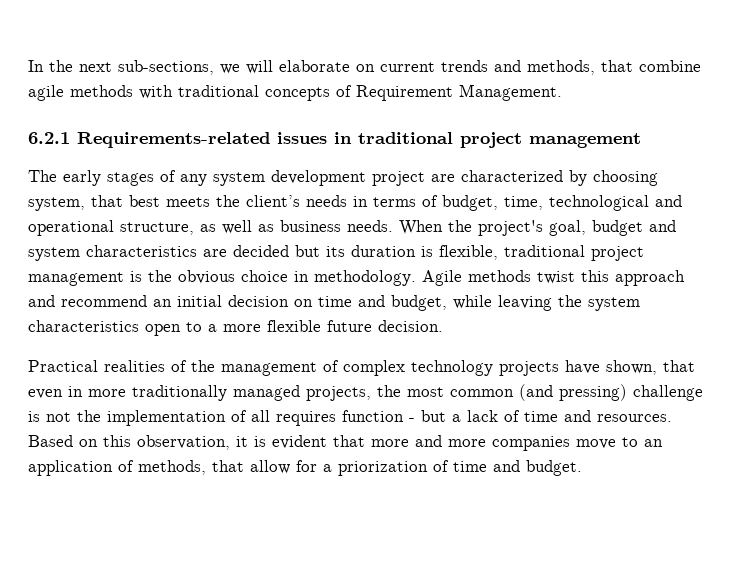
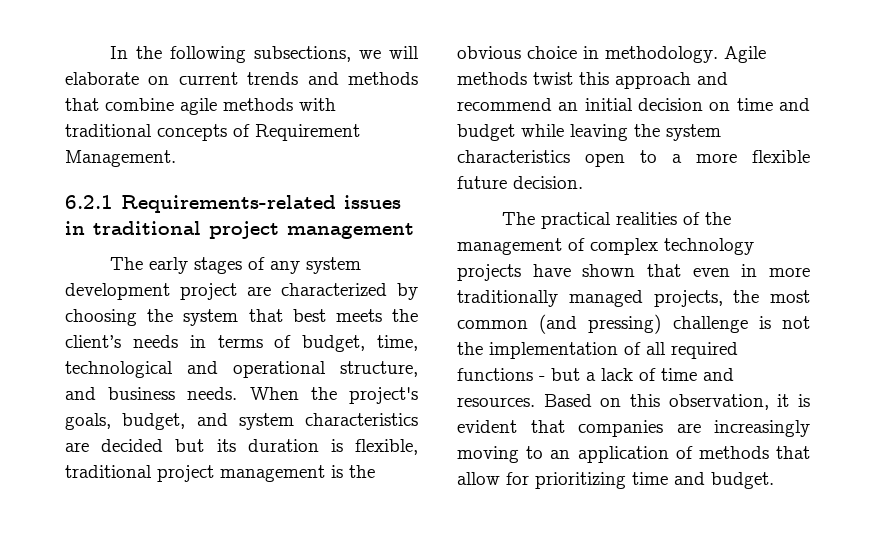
- In the next sub-sections, we will elaborate on current trends and methods, that combine agile methods with traditional concepts of Requirement Management.
+ In the following subsections, we will elaborate on current trends and methods that combine agile methods with traditional concepts of Requirement Management.
- The early stages of any system development project are characterized by choosing system, that best meets the client’s needs in terms of budget, time, technological and operational structure, as well as business needs.
+ The early stages of any system development project are characterized by choosing the system that best meets the client’s needs in terms of budget, time, technological and operational structure, and business needs.
- When the project's goal, budget and system characteristics are decided but its duration is flexible, traditional project management is the obvious choice in methodology.
+ When the project's goals, budget, and system characteristics are decided but its duration is flexible, traditional project management is the obvious choice in methodology.
- Agile methods twist this approach and recommend an initial decision on time and budget, while leaving the system characteristics open to a more flexible future decision.
+ Agile methods twist this approach and recommend an initial decision on time and budget while leaving the system characteristics open to a more flexible future decision.
- Practical realities of the management of complex technology projects have shown, that even in more traditionally managed projects, the most common (and pressing) challenge is not the implementation of all requires function - but a lack of time and resources.
+ The practical realities of the management of complex technology projects have shown that even in more traditionally managed projects, the most common (and pressing) challenge is not the implementation of all required functions - but a lack of time and resources.
- Based on this observation, it is evident that more and more companies move to an application of methods, that allow for a priorization of time and budget.
+ Based on this observation, it is evident that companies are increasingly moving to an application of methods that allow for prioritizing time and budget.

